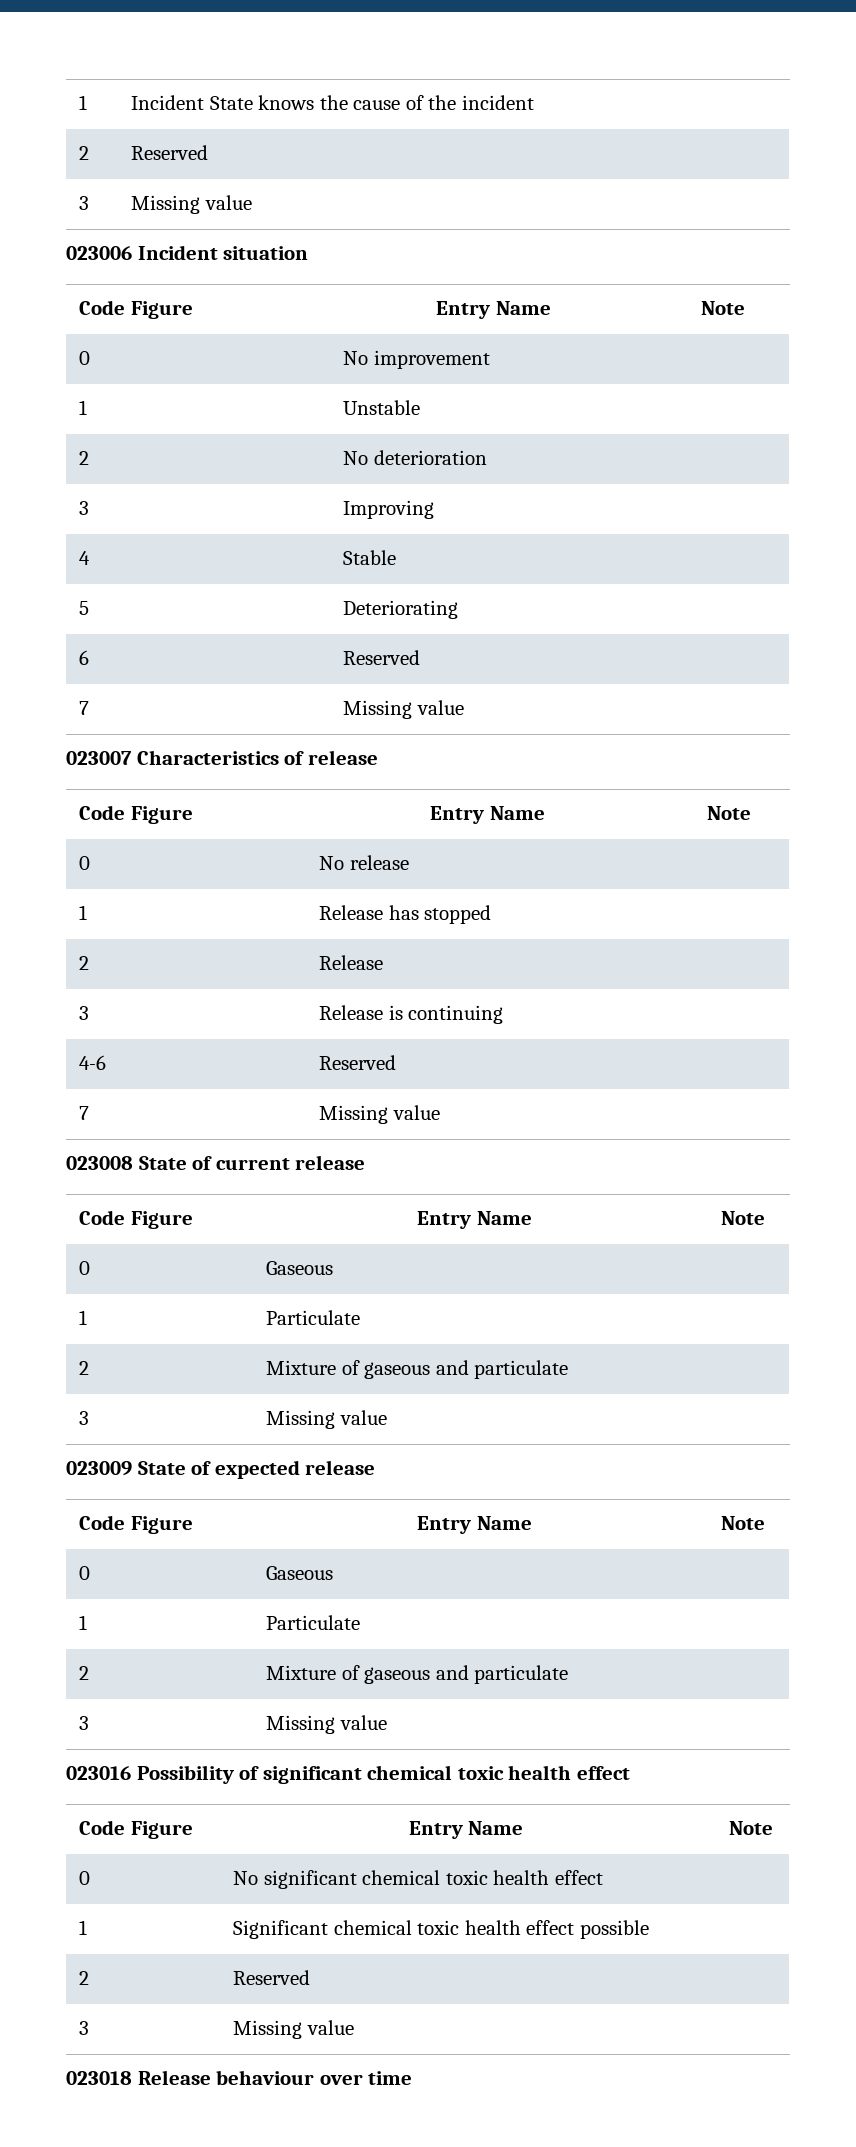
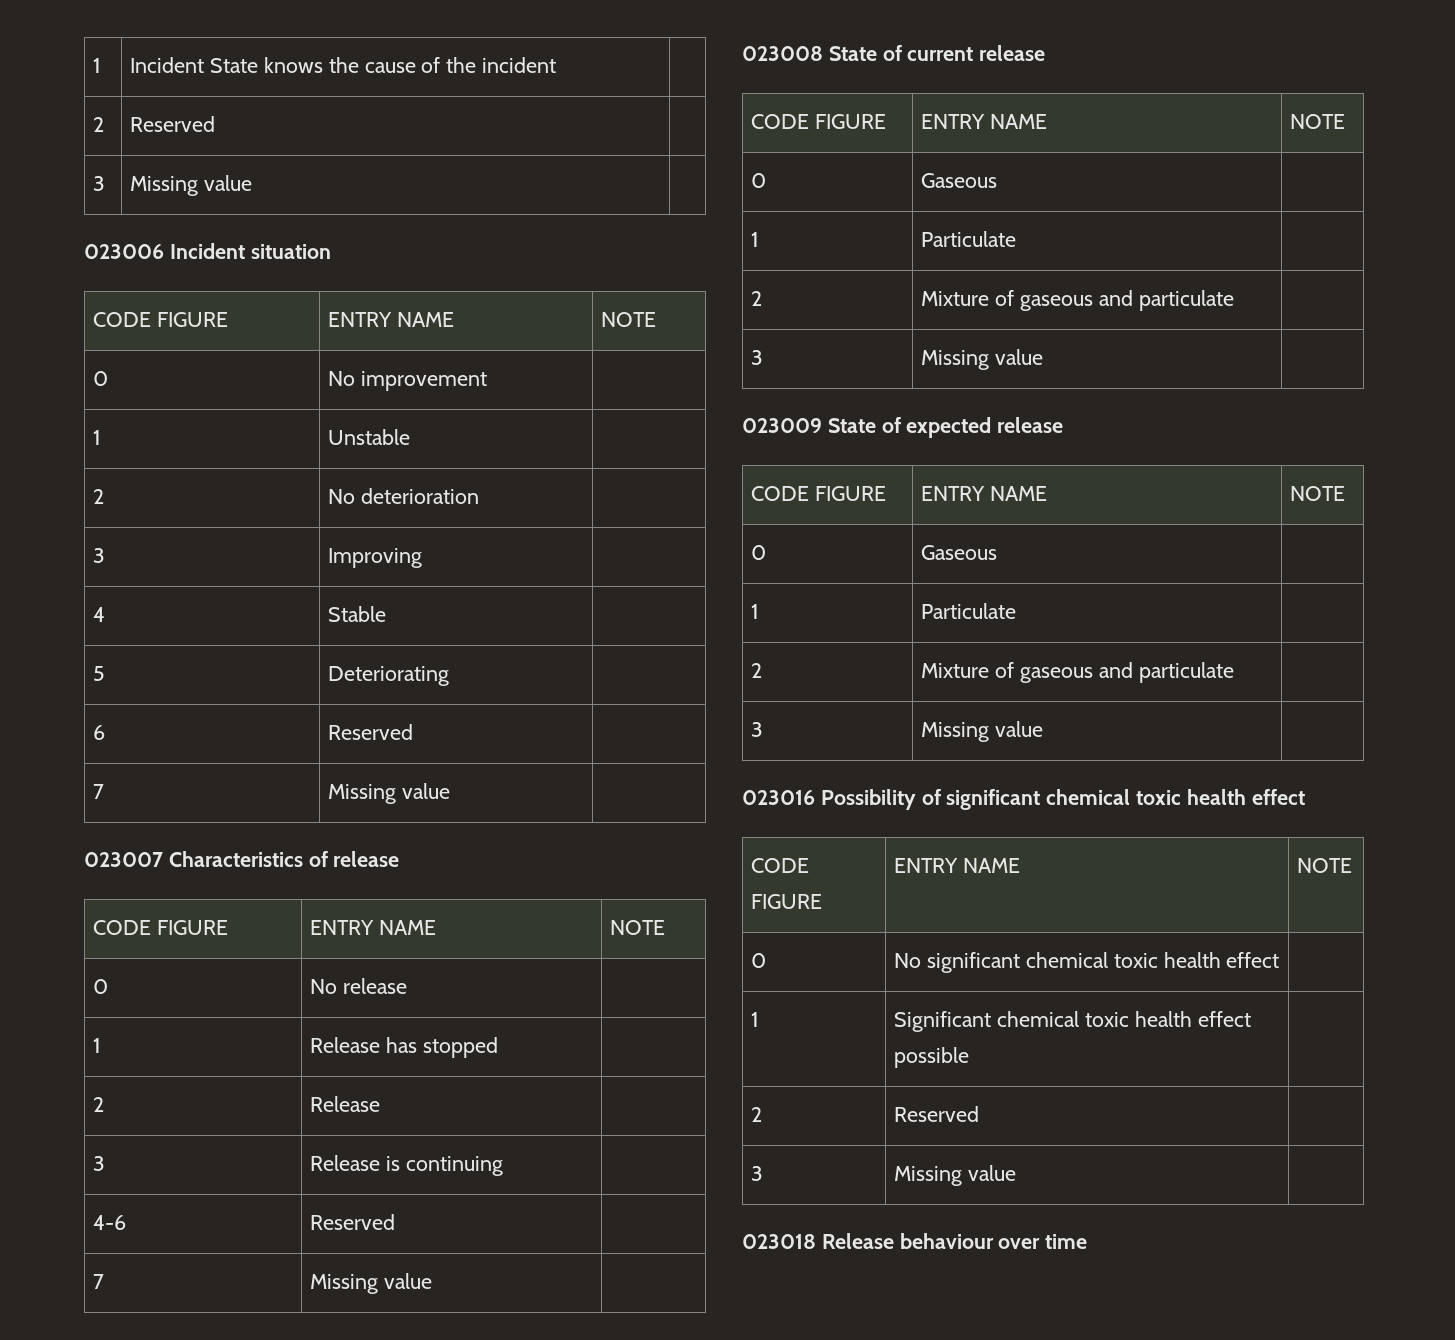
  023006 Incident situation
- Code Figure | Entry Name | Note
+ CODE FIGURE | ENTRY NAME | NOTE
  023007 Characteristics of release
- Code Figure | Entry Name | Note
+ CODE FIGURE | ENTRY NAME | NOTE
  023008 State of current release
- Code Figure | Entry Name | Note
+ CODE FIGURE | ENTRY NAME | NOTE
  023009 State of expected release
- Code Figure | Entry Name | Note
+ CODE FIGURE | ENTRY NAME | NOTE
  023016 Possibility of significant chemical toxic health effect
- Code Figure | Entry Name | Note
+ CODE FIGURE | ENTRY NAME | NOTE

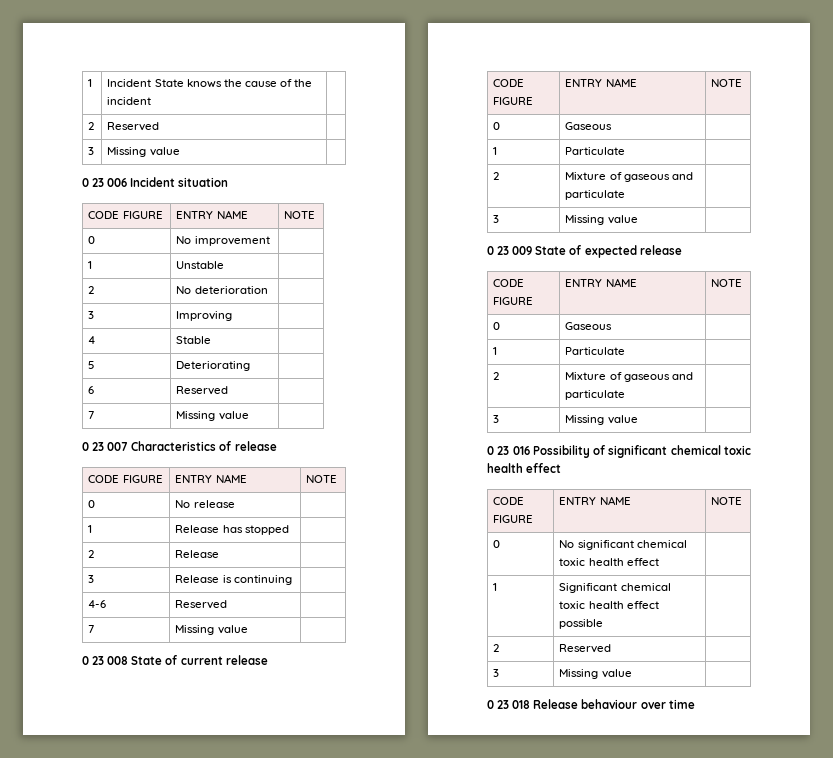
- 023006 Incident situation
+ 0 23 006 Incident situation
- 023007 Characteristics of release
+ 0 23 007 Characteristics of release
- 023008 State of current release
+ 0 23 008 State of current release
- 023009 State of expected release
+ 0 23 009 State of expected release
- 023016 Possibility of significant chemical toxic health effect
+ 0 23 016 Possibility of significant chemical toxic health effect
- 023018 Release behaviour over time
+ 0 23 018 Release behaviour over time

